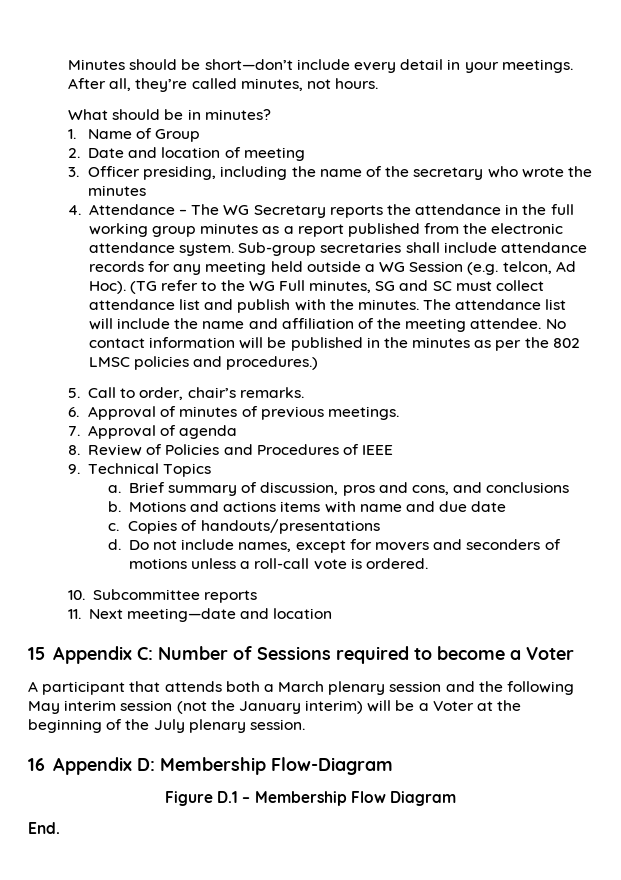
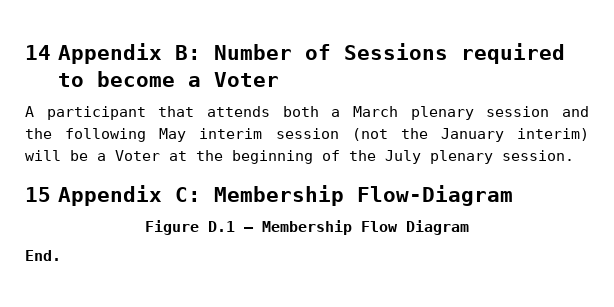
- Minutes should be short—don’t include every detail in your meetings. After all, they’re called minutes, not hours.
- What should be in minutes?
- 1. Name of Group
- 2. Date and location of meeting
- 3. Officer presiding, including the name of the secretary who wrote the minutes
- 4. Attendance – The WG Secretary reports the attendance in the full working group minutes as a report published from the electronic attendance system. Sub-group secretaries shall include attendance records for any meeting held outside a WG Session (e.g. telcon, Ad Hoc). (TG refer to the WG Full minutes, SG and SC must collect attendance list and publish with the minutes. The attendance list will include the name and affiliation of the meeting attendee. No contact information will be published in the minutes as per the 802 LMSC policies and procedures.)
- 5. Call to order, chair’s remarks.
- 6. Approval of minutes of previous meetings.
- 7. Approval of agenda
- 8. Review of Policies and Procedures of IEEE
- 9. Technical Topics
- a. Brief summary of discussion, pros and cons, and conclusions
- b. Motions and actions items with name and due date
- c. Copies of handouts/presentations
- d. Do not include names, except for movers and seconders of motions unless a roll-call vote is ordered.
- 10. Subcommittee reports
- 11. Next meeting—date and location
- 15 Appendix C: Number of Sessions required to become a Voter
+ 14 Appendix B: Number of Sessions required to become a Voter
- 16 Appendix D: Membership Flow-Diagram
+ 15 Appendix C: Membership Flow-Diagram

